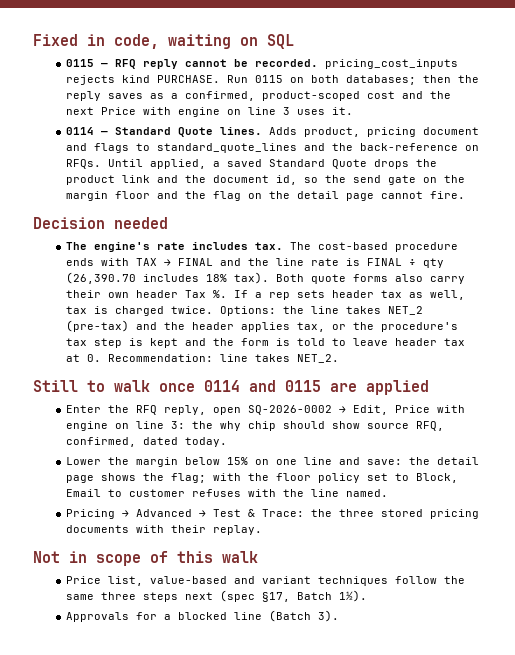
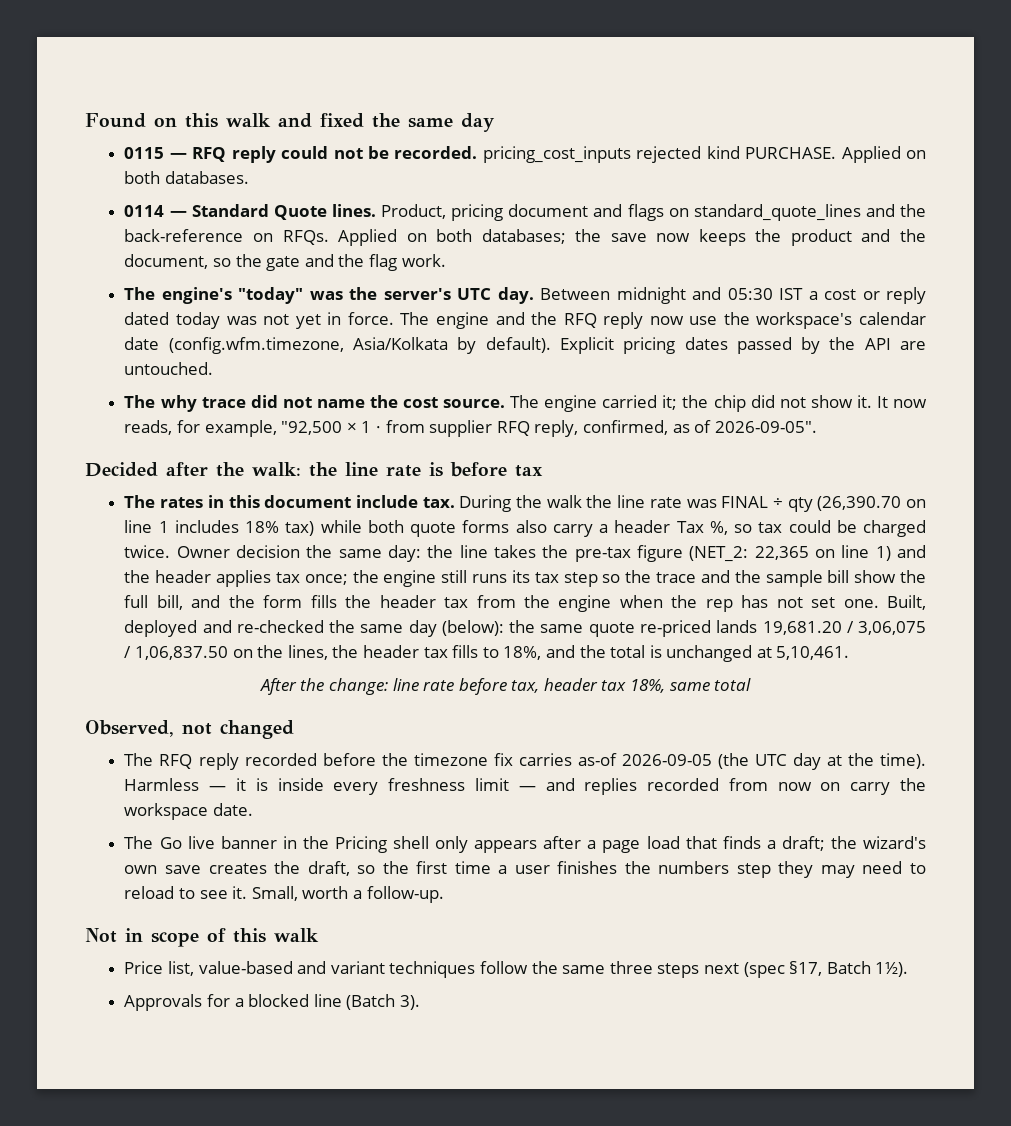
- Fixed in code, waiting on SQL
+ Found on this walk and fixed the same day
- 0115 — RFQ reply cannot be recorded. pricing_cost_inputs rejects kind PURCHASE.
+ 0115 — RFQ reply could not be recorded. pricing_cost_inputs rejected kind PURCHASE.
- Run 0115 on both databases; then the reply saves as a confirmed, product-scoped cost and the next Price with engine on line 3 uses it.
+ Applied on both databases.
- Adds product, pricing document and flags to standard_quote_lines and the back-reference on RFQs.
+ Product, pricing document and flags on standard_quote_lines and the back-reference on RFQs.
- Until applied, a saved Standard Quote drops the product link and the document id, so the send gate on the margin floor and the flag on the detail page cannot fire.
- Decision needed
- The engine's rate includes tax. The cost-based procedure ends with TAX → FINAL and the line rate is FINAL ÷ qty (26,390.70 includes 18% tax). Both quote forms also carry their own header Tax %. If a rep sets header tax as well, tax is charged twice. Options: the line takes NET_2 (pre-tax) and the header applies tax, or the procedure's tax step is kept and the form is told to leave header tax at 0. Recommendation: line takes NET_2.
- Still to walk once 0114 and 0115 are applied
- Enter the RFQ reply, open SQ-2026-0002 → Edit, Price with engine on line 3: the why chip should show source RFQ, confirmed, dated today.
- Lower the margin below 15% on one line and save: the detail page shows the flag; with the floor policy set to Block, Email to customer refuses with the line named.
- Pricing → Advanced → Test & Trace: the three stored pricing documents with their replay.
+ Applied on both databases; the save now keeps the product and the document, so the gate and the flag work.
+ The engine's "today" was the server's UTC day. Between midnight and 05:30 IST a cost or reply dated today was not yet in force. The engine and the RFQ reply now use the workspace's calendar date (config.wfm.timezone, Asia/Kolkata by default). Explicit pricing dates passed by the API are untouched.
+ The why trace did not name the cost source. The engine carried it; the chip did not show it. It now reads, for example, "92,500 × 1 · from supplier RFQ reply, confirmed, as of 2026-09-05".
+ Decided after the walk: the line rate is before tax
+ The rates in this document include tax. During the walk the line rate was FINAL ÷ qty (26,390.70 on line 1 includes 18% tax) while both quote forms also carry a header Tax %, so tax could be charged twice. Owner decision the same day: the line takes the pre-tax figure (NET_2: 22,365 on line 1) and the header applies tax once; the engine still runs its tax step so the trace and the sample bill show the full bill, and the form fills the header tax from the engine when the rep has not set one. Built, deployed and re-checked the same day (below): the same quote re-priced lands 19,681.20 / 3,06,075 / 1,06,837.50 on the lines, the header tax fills to 18%, and the total is unchanged at 5,10,461.
+ After the change: line rate before tax, header tax 18%, same total
+ Observed, not changed
+ The RFQ reply recorded before the timezone fix carries as-of 2026-09-05 (the UTC day at the time). Harmless — it is inside every freshness limit — and replies recorded from now on carry the workspace date.
+ The Go live banner in the Pricing shell only appears after a page load that finds a draft; the wizard's own save creates the draft, so the first time a user finishes the numbers step they may need to reload to see it. Small, worth a follow-up.

